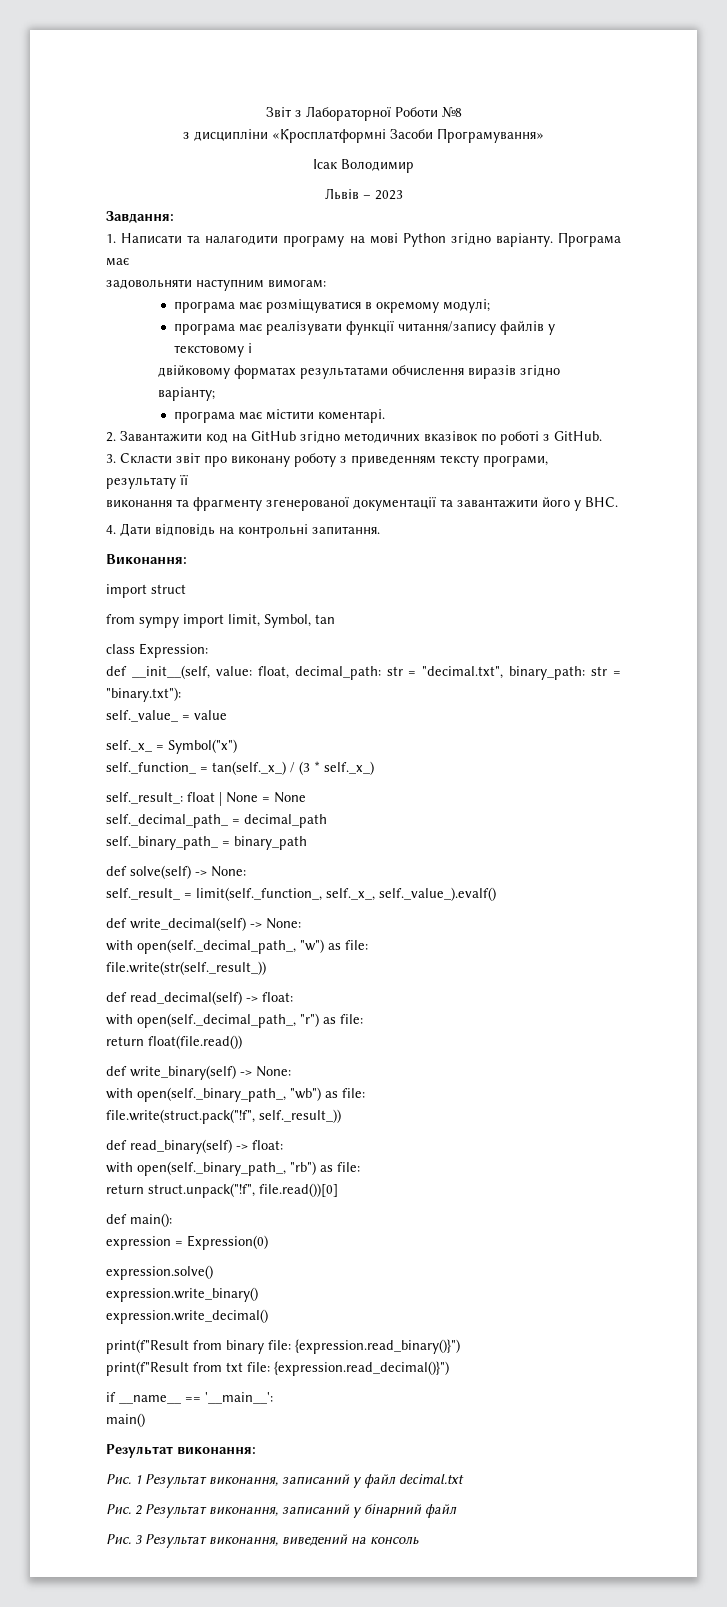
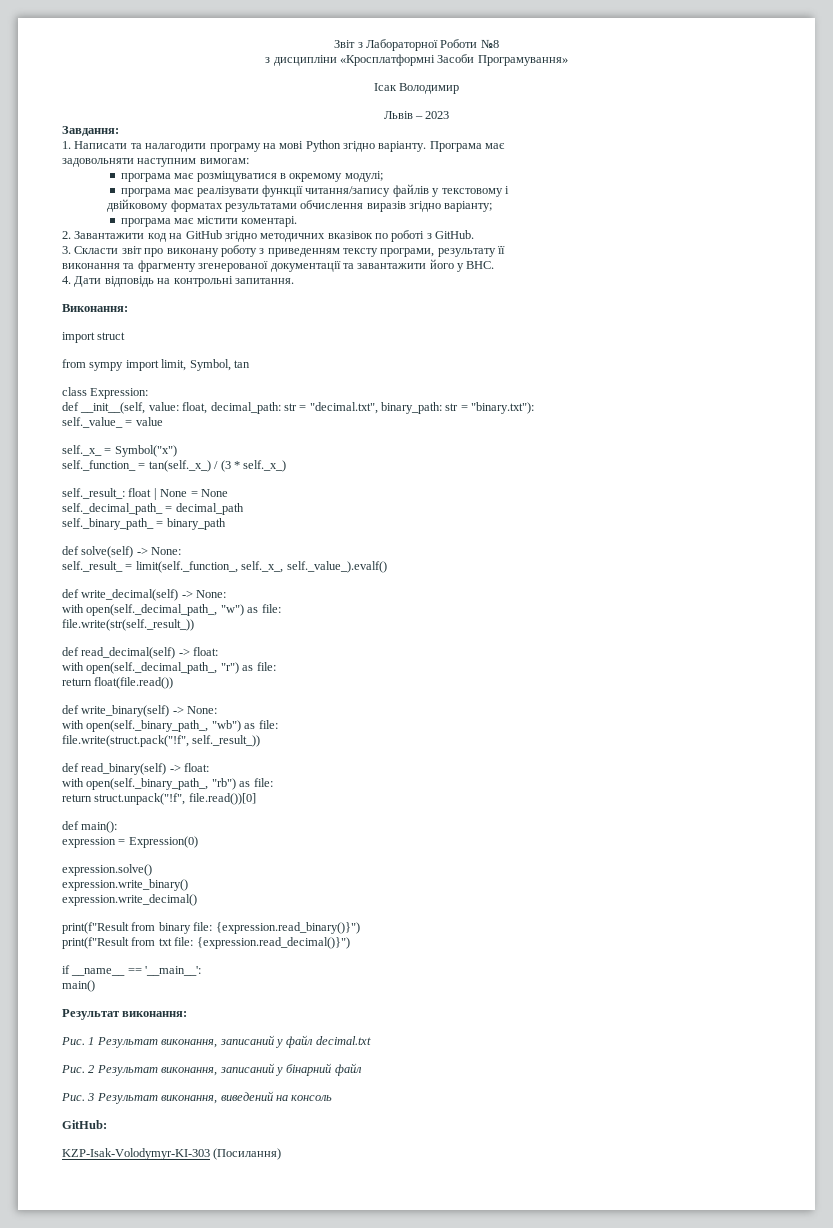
+ GitHub:
+ KZP-Isak-Volodymyr-KI-303 (Посилання)

